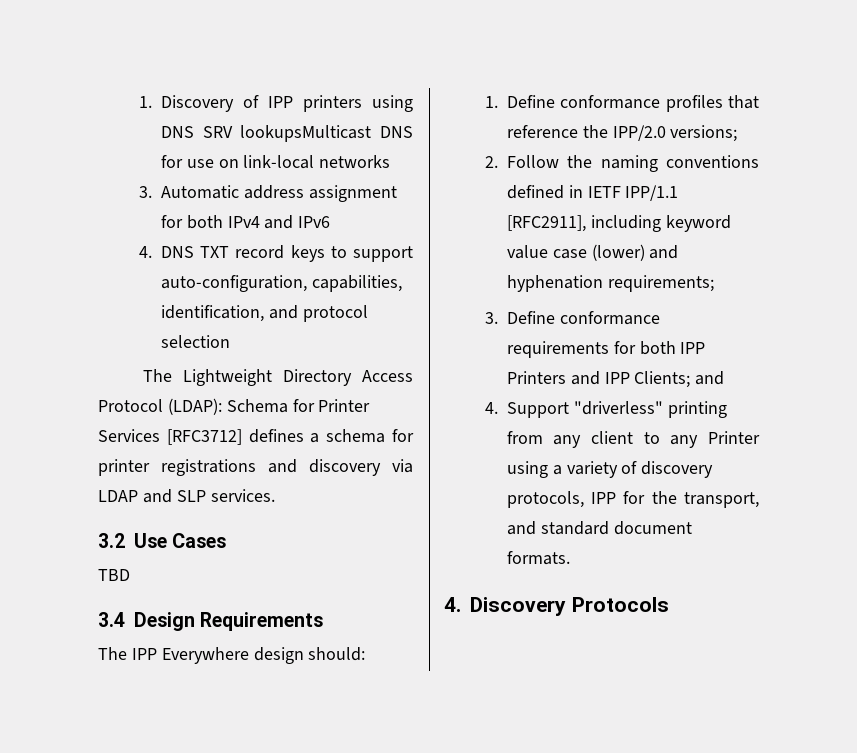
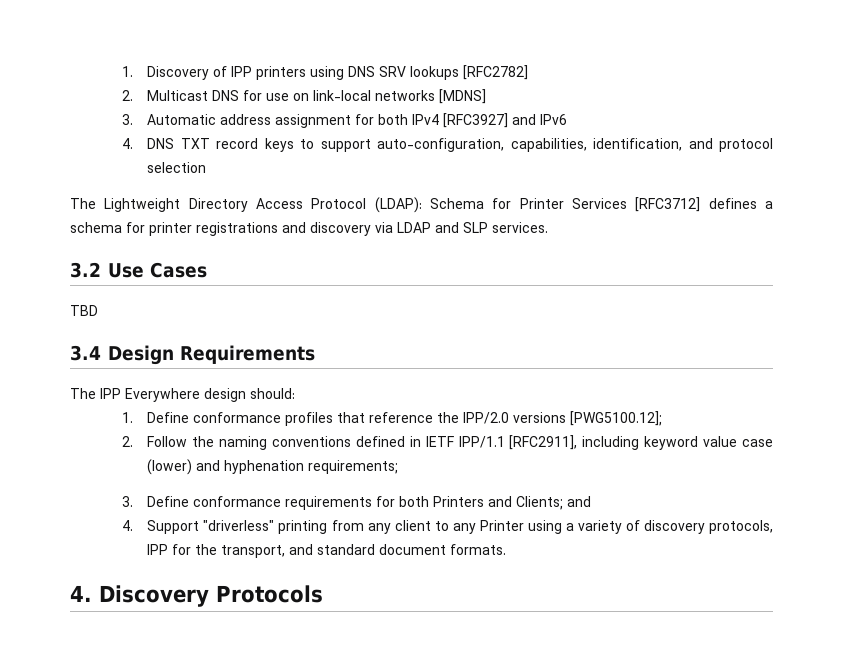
- 1. Discovery of IPP printers using DNS SRV lookupsMulticast DNS for use on link-local networks
+ 1. Discovery of IPP printers using DNS SRV lookups [RFC2782]
+ 2. Multicast DNS for use on link-local networks [MDNS]
- 3. Automatic address assignment for both IPv4 and IPv6
+ 3. Automatic address assignment for both IPv4 [RFC3927] and IPv6
- 1. Define conformance profiles that reference the IPP/2.0 versions;
+ 1. Define conformance profiles that reference the IPP/2.0 versions [PWG5100.12];
- 3. Define conformance requirements for both IPP Printers and IPP Clients; and
+ 3. Define conformance requirements for both Printers and Clients; and

